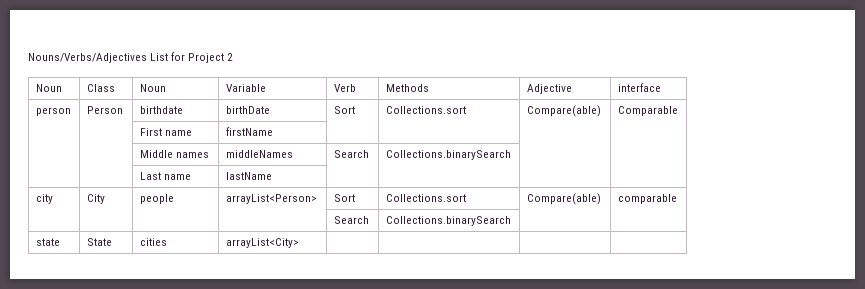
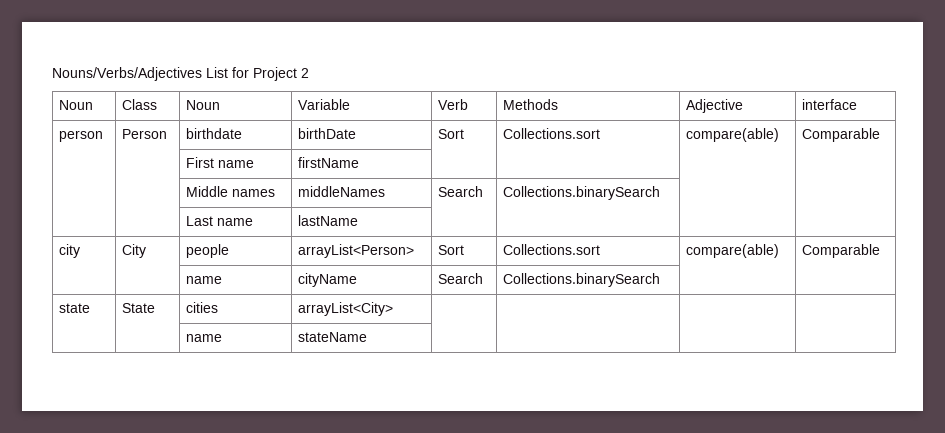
- person | Person | birthdate | birthDate | Sort | Collections.sort | Compare(able) | Comparable
+ person | Person | birthdate | birthDate | Sort | Collections.sort | compare(able) | Comparable
- city | City | people | arrayList<Person> | Sort | Collections.sort | Compare(able) | comparable
- | | | | Search | Collections.binarySearch | |
+ city | City | people | arrayList<Person> | Sort | Collections.sort | compare(able) | Comparable
+ | | name | cityName | Search | Collections.binarySearch | |
+ | | name | stateName | | | |

